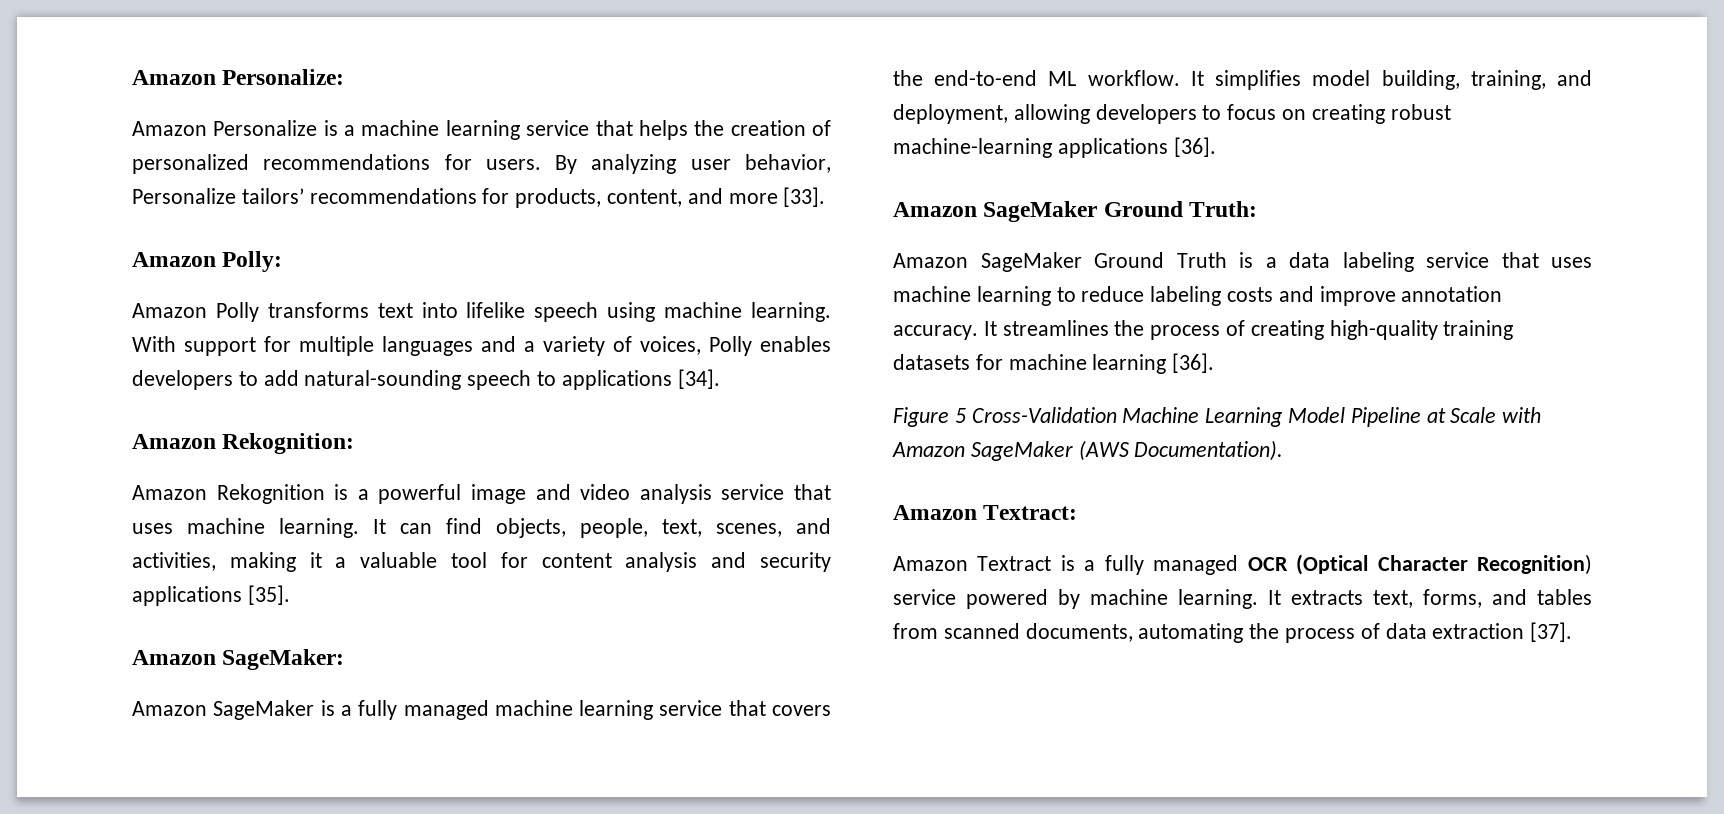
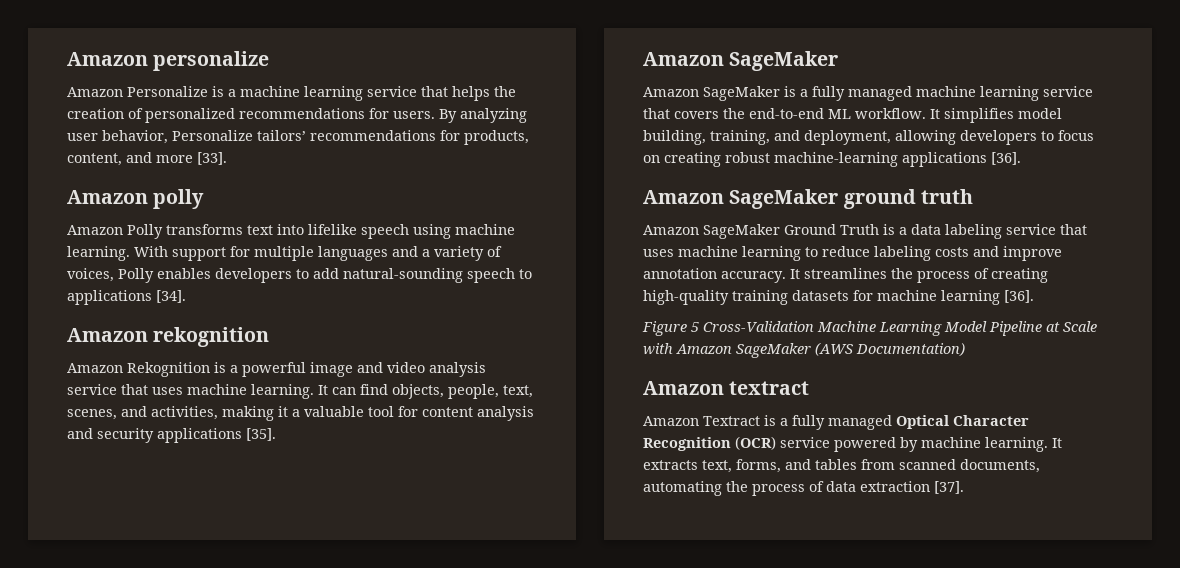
- Amazon Personalize:
+ Amazon personalize
- Amazon Polly:
+ Amazon polly
- Amazon Rekognition:
+ Amazon rekognition
  It can find objects, people, text, scenes, and activities, making it a valuable tool for content analysis and security applications [35].
- Amazon SageMaker:
+ Amazon SageMaker
- Amazon SageMaker Ground Truth:
+ Amazon SageMaker ground truth
- Figure 5 Cross-Validation Machine Learning Model Pipeline at Scale with Amazon SageMaker (AWS Documentation).
- Amazon Textract:
+ Figure 5 Cross-Validation Machine Learning Model Pipeline at Scale with Amazon SageMaker (AWS Documentation)
+ Amazon textract
- Amazon Textract is a fully managed OCR (Optical Character Recognition) service powered by machine learning.
+ Amazon Textract is a fully managed Optical Character Recognition (OCR) service powered by machine learning.

